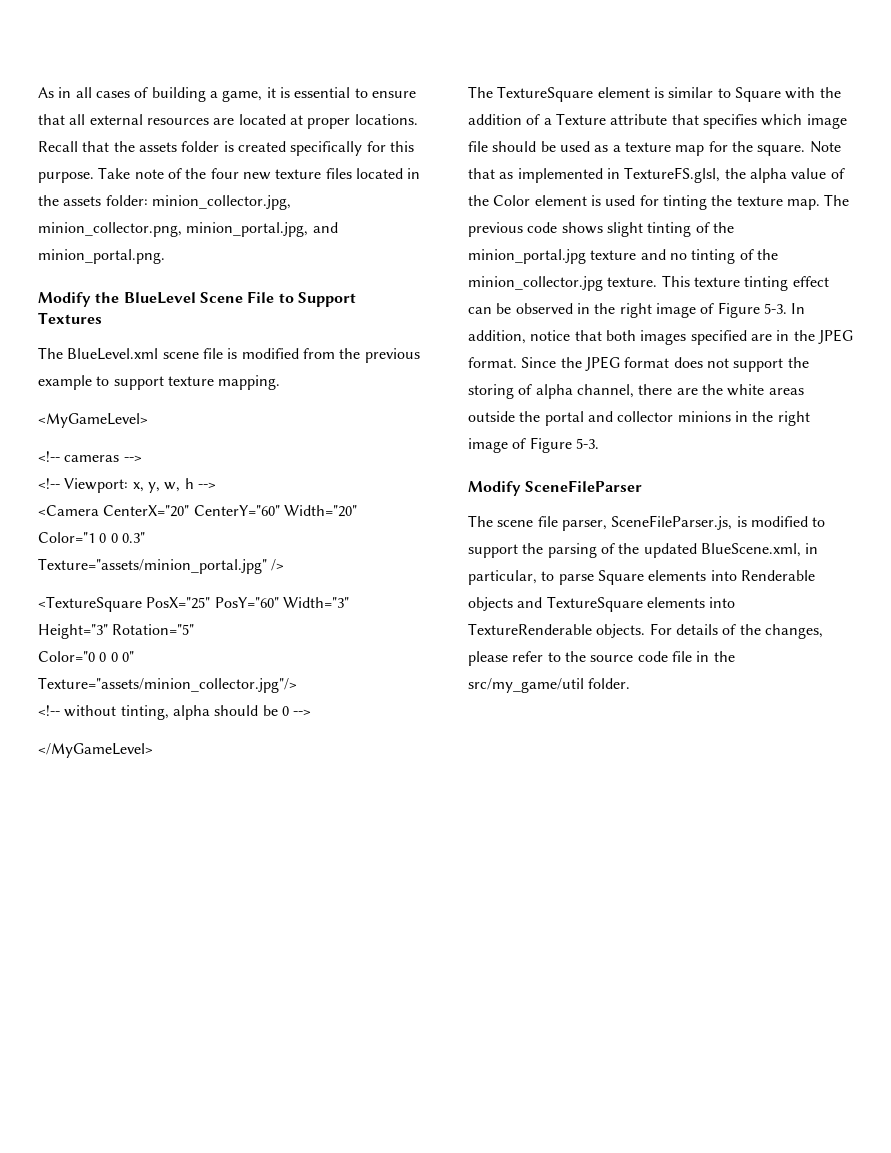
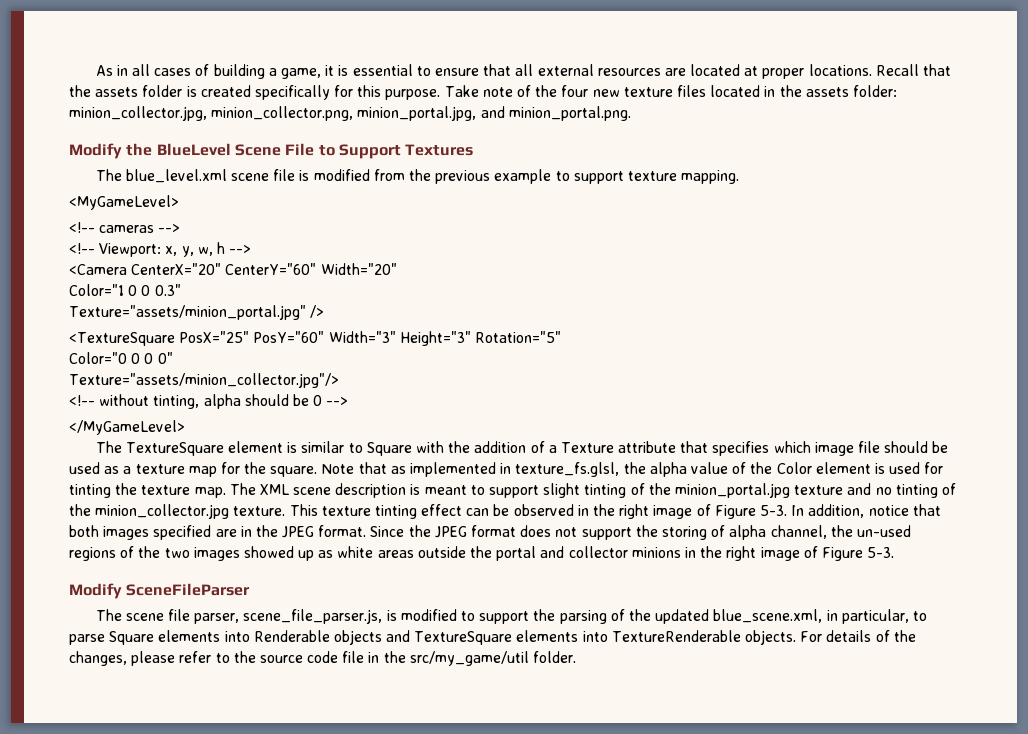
- The BlueLevel.xml scene file is modified from the previous example to support texture mapping.
+ The blue_level.xml scene file is modified from the previous example to support texture mapping.
- Note that as implemented in TextureFS.glsl, the alpha value of the Color element is used for tinting the texture map.
+ Note that as implemented in texture_fs.glsl, the alpha value of the Color element is used for tinting the texture map.
- The previous code shows slight tinting of the minion_portal.jpg texture and no tinting of the minion_collector.jpg texture.
+ The XML scene description is meant to support slight tinting of the minion_portal.jpg texture and no tinting of the minion_collector.jpg texture.
- Since the JPEG format does not support the storing of alpha channel, there are the white areas outside the portal and collector minions in the right image of Figure 5-3.
+ Since the JPEG format does not support the storing of alpha channel, the un-used regions of the two images showed up as white areas outside the portal and collector minions in the right image of Figure 5-3.
- The scene file parser, SceneFileParser.js, is modified to support the parsing of the updated BlueScene.xml, in particular, to parse Square elements into Renderable objects and TextureSquare elements into TextureRenderable objects.
+ The scene file parser, scene_file_parser.js, is modified to support the parsing of the updated blue_scene.xml, in particular, to parse Square elements into Renderable objects and TextureSquare elements into TextureRenderable objects.

